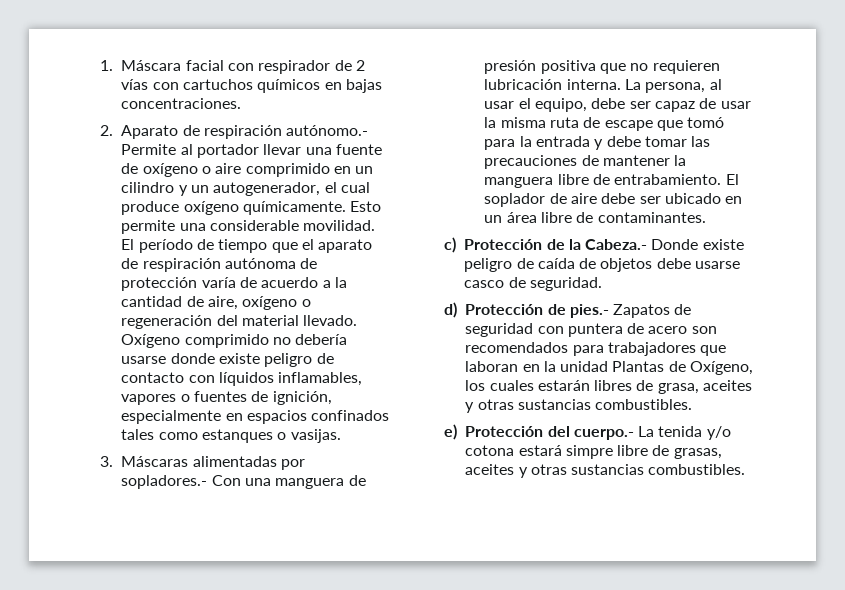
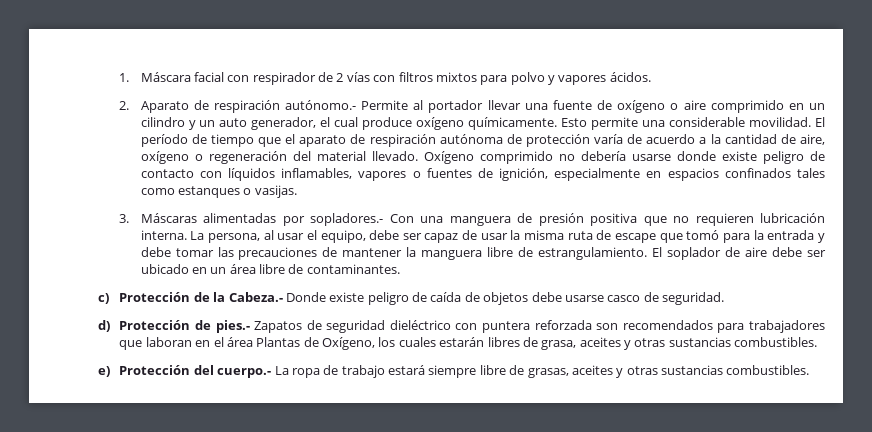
- 1. Máscara facial con respirador de 2 vías con cartuchos químicos en bajas concentraciones.
+ 1. Máscara facial con respirador de 2 vías con filtros mixtos para polvo y vapores ácidos.
- 2. Aparato de respiración autónomo.- Permite al portador llevar una fuente de oxígeno o aire comprimido en un cilindro y un autogenerador, el cual produce oxígeno químicamente.
+ 2. Aparato de respiración autónomo.- Permite al portador llevar una fuente de oxígeno o aire comprimido en un cilindro y un auto generador, el cual produce oxígeno químicamente.
- La persona, al usar el equipo, debe ser capaz de usar la misma ruta de escape que tomó para la entrada y debe tomar las precauciones de mantener la manguera libre de entrabamiento.
+ La persona, al usar el equipo, debe ser capaz de usar la misma ruta de escape que tomó para la entrada y debe tomar las precauciones de mantener la manguera libre de estrangulamiento.
- d) Protección de pies.- Zapatos de seguridad con puntera de acero son recomendados para trabajadores que laboran en la unidad Plantas de Oxígeno, los cuales estarán libres de grasa, aceites y otras sustancias combustibles.
+ d) Protección de pies.- Zapatos de seguridad dieléctrico con puntera reforzada son recomendados para trabajadores que laboran en el área Plantas de Oxígeno, los cuales estarán libres de grasa, aceites y otras sustancias combustibles.
- e) Protección del cuerpo.- La tenida y/o cotona estará simpre libre de grasas, aceites y otras sustancias combustibles.
+ e) Protección del cuerpo.- La ropa de trabajo estará siempre libre de grasas, aceites y otras sustancias combustibles.

